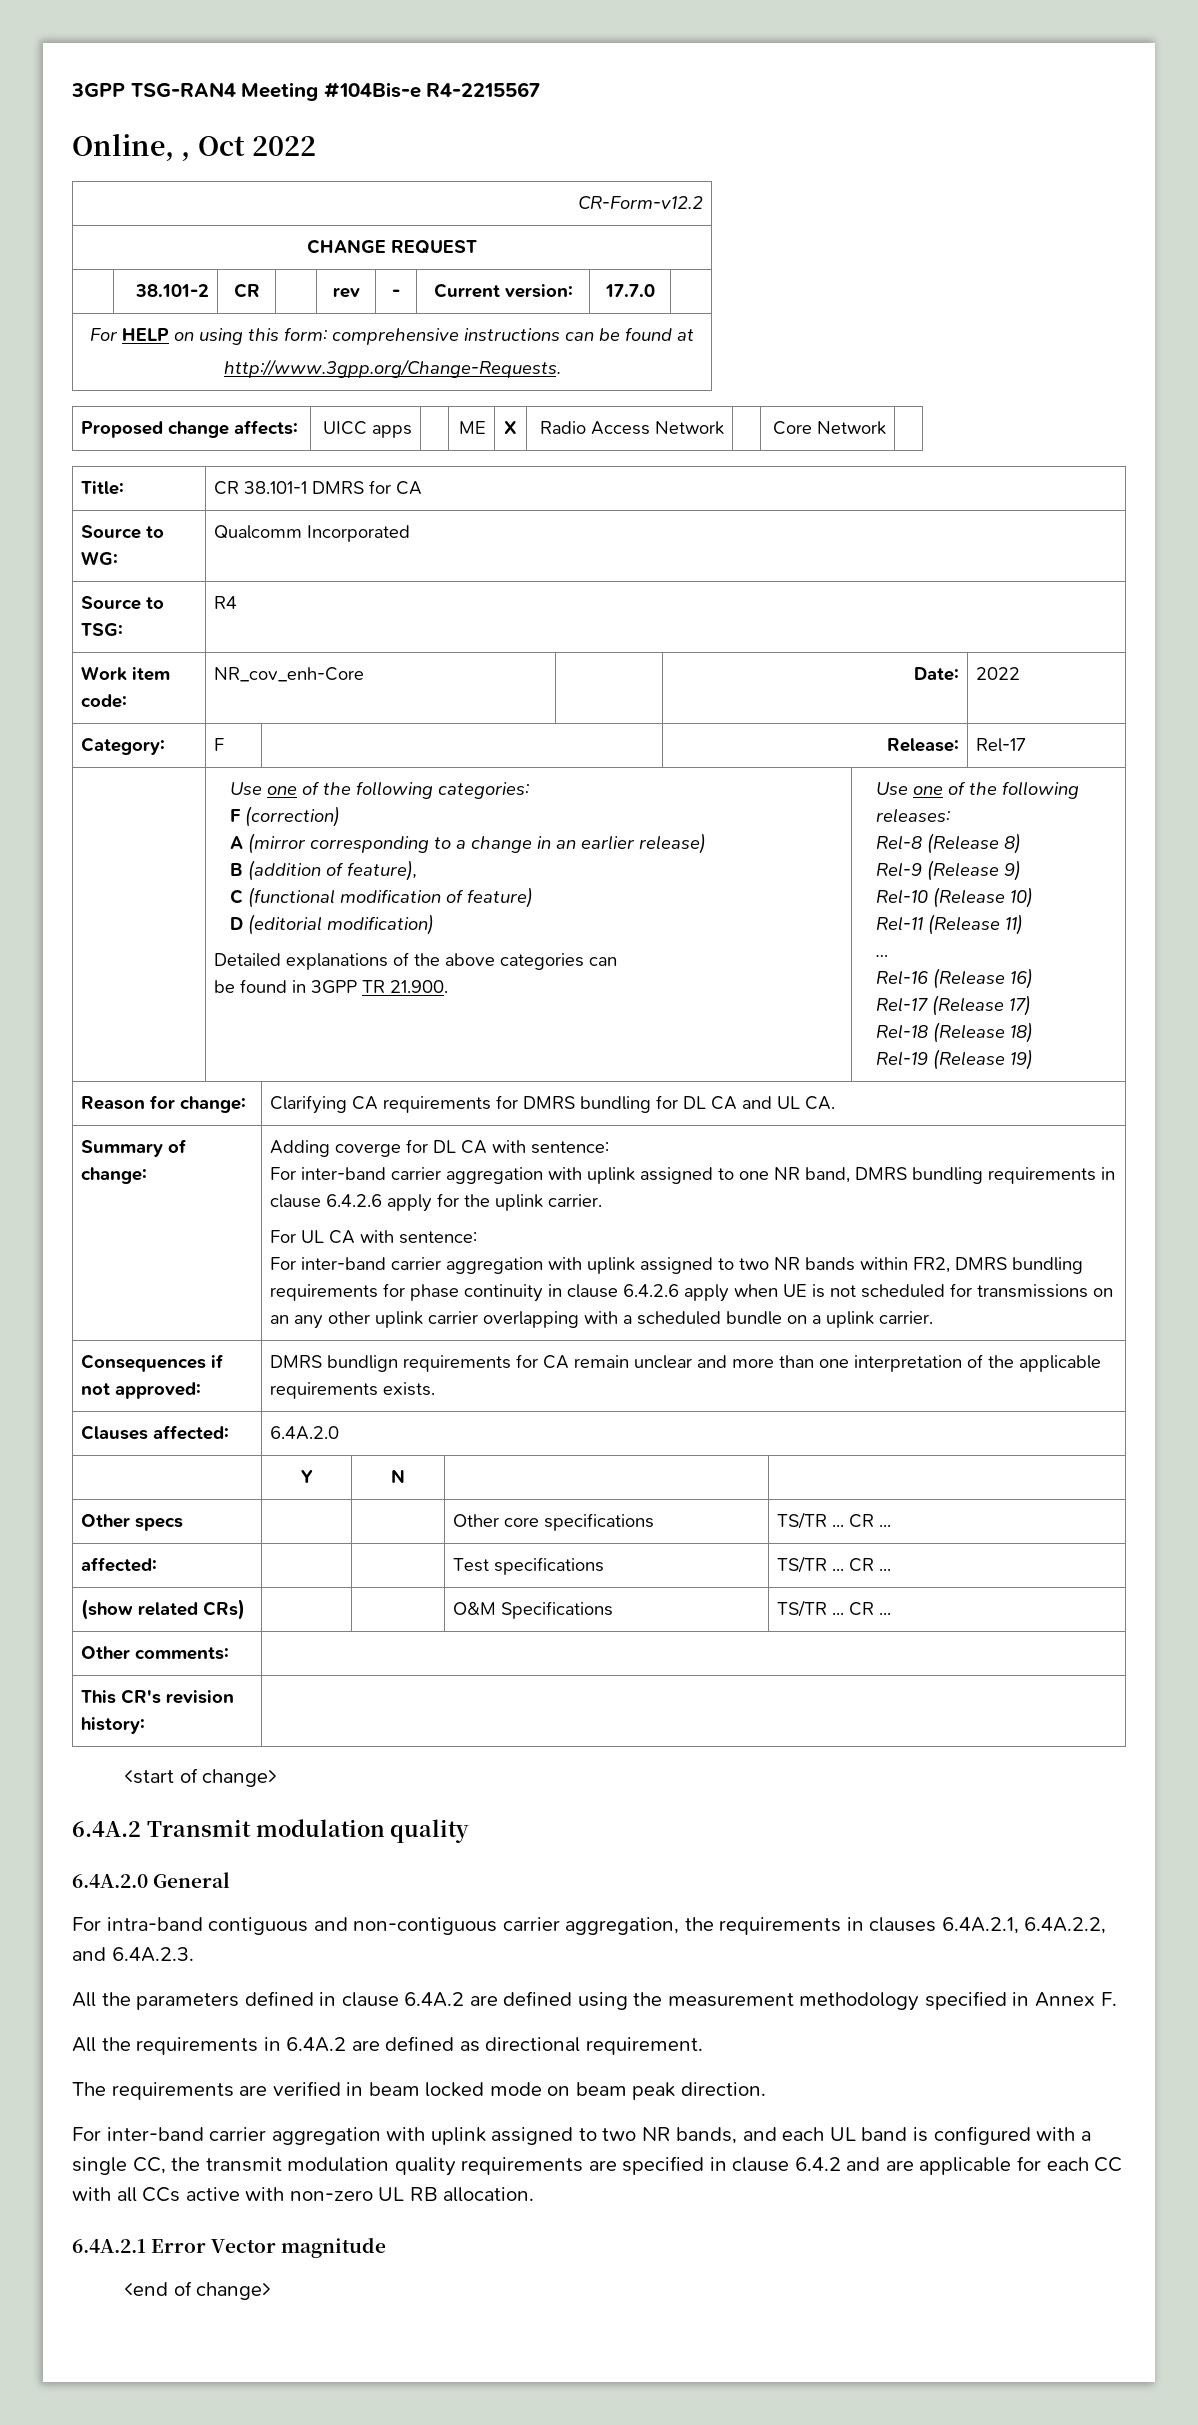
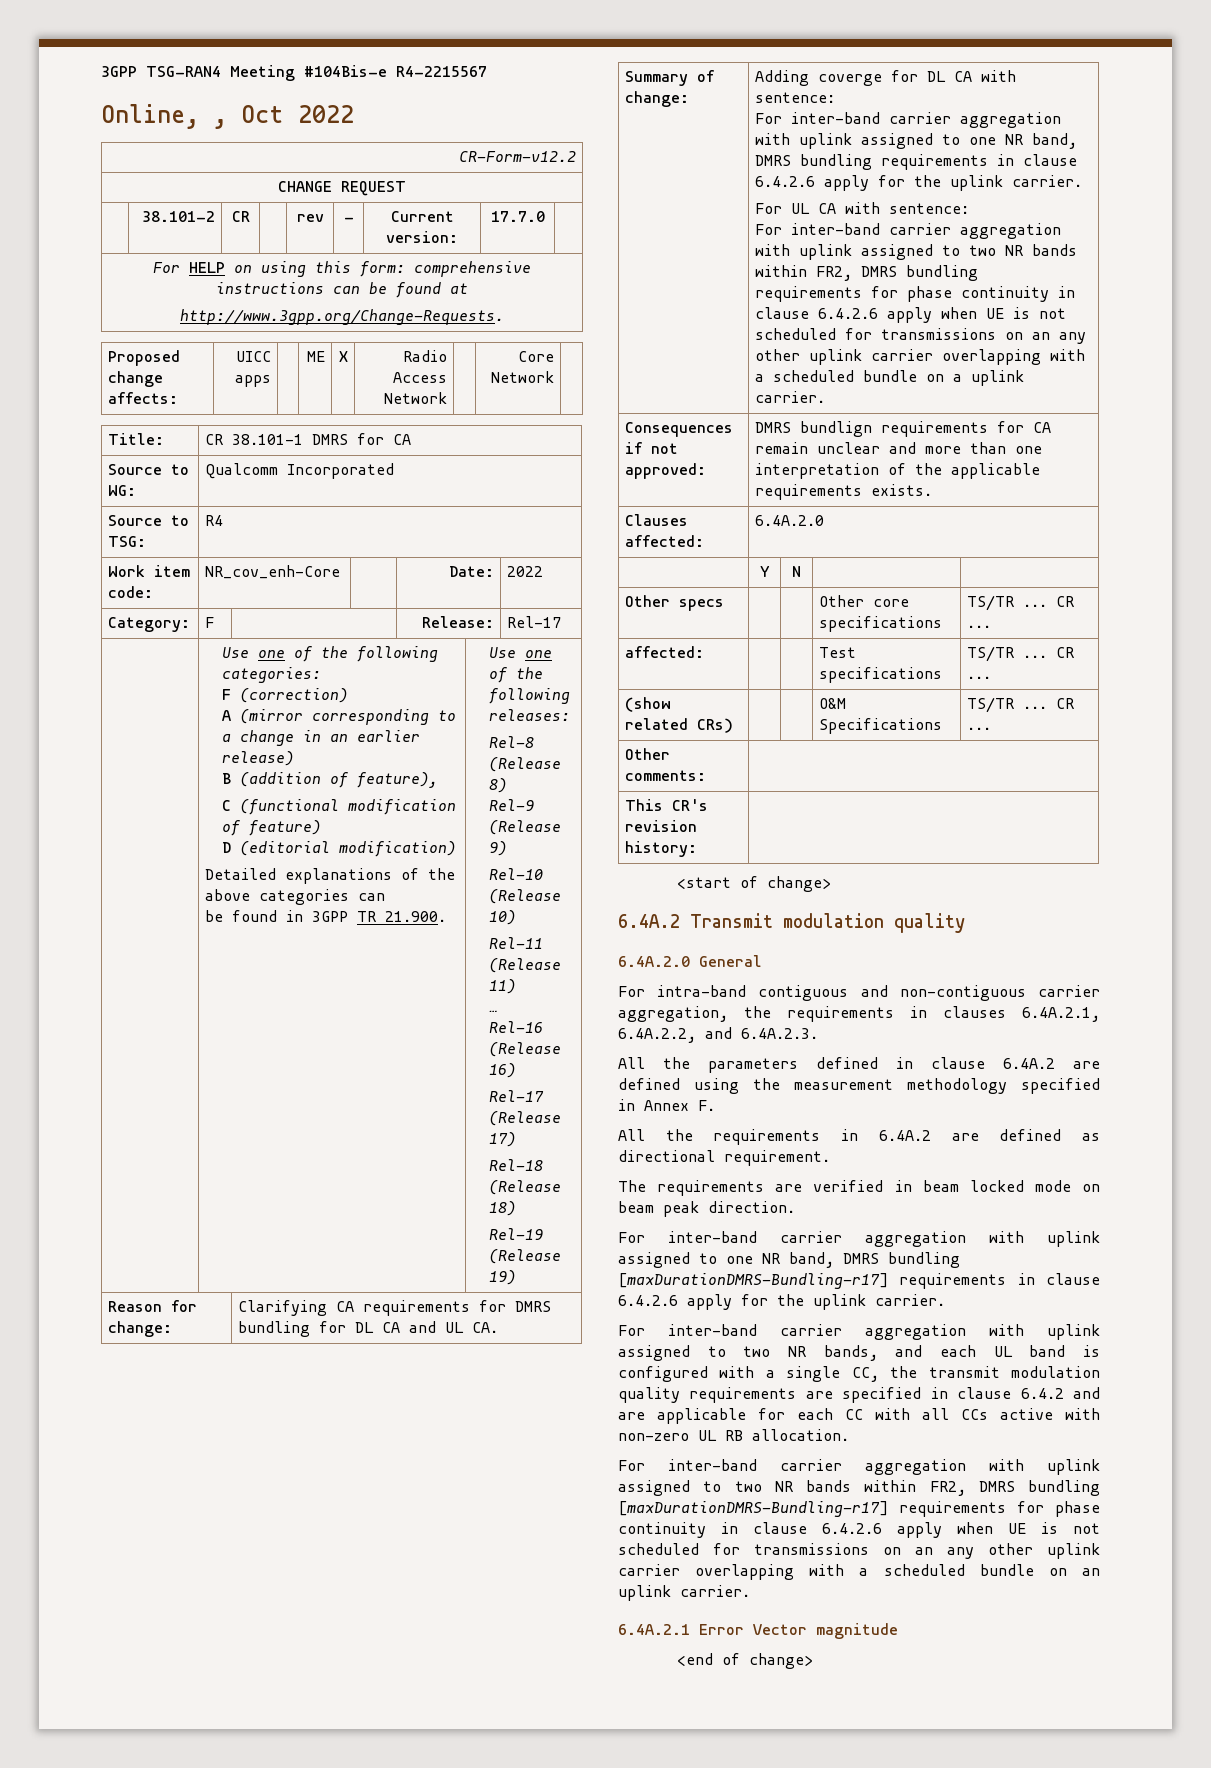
+ For inter-band carrier aggregation with uplink assigned to one NR band, DMRS bundling [maxDurationDMRS-Bundling-r17] requirements in clause 6.4.2.6 apply for the uplink carrier.
+ For inter-band carrier aggregation with uplink assigned to two NR bands within FR2, DMRS bundling [maxDurationDMRS-Bundling-r17] requirements for phase continuity in clause 6.4.2.6 apply when UE is not scheduled for transmissions on an any other uplink carrier overlapping with a scheduled bundle on an uplink carrier.

